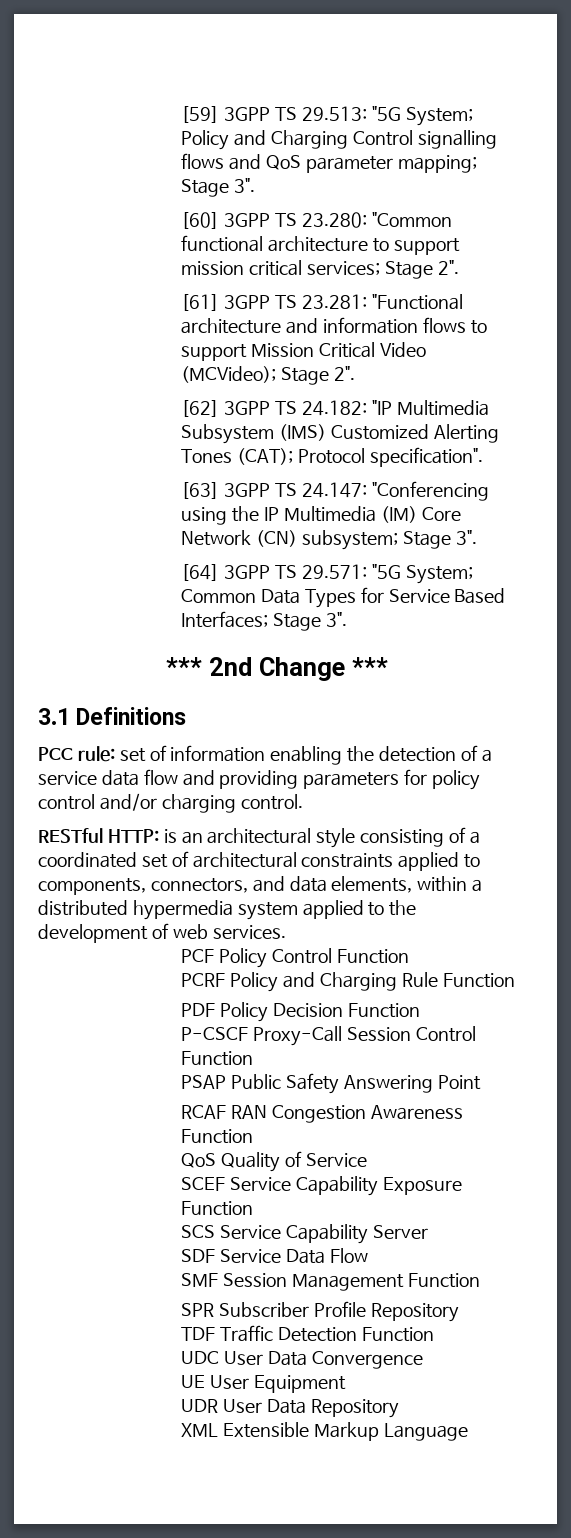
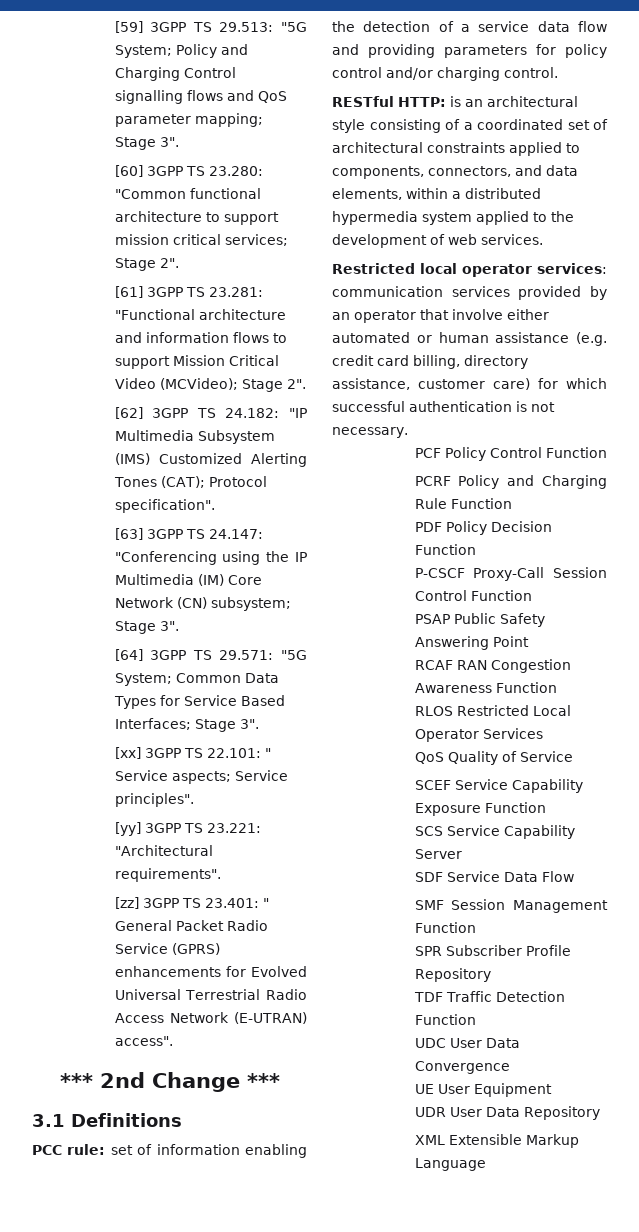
+ [xx] 3GPP TS 22.101: " Service aspects; Service principles".
+ [yy] 3GPP TS 23.221: "Architectural requirements".
+ [zz] 3GPP TS 23.401: " General Packet Radio Service (GPRS) enhancements for Evolved Universal Terrestrial Radio Access Network (E-UTRAN) access".
+ Restricted local operator services: communication services provided by an operator that involve either automated or human assistance (e.g. credit card billing, directory assistance, customer care) for which successful authentication is not necessary.
+ RLOS Restricted Local Operator Services

